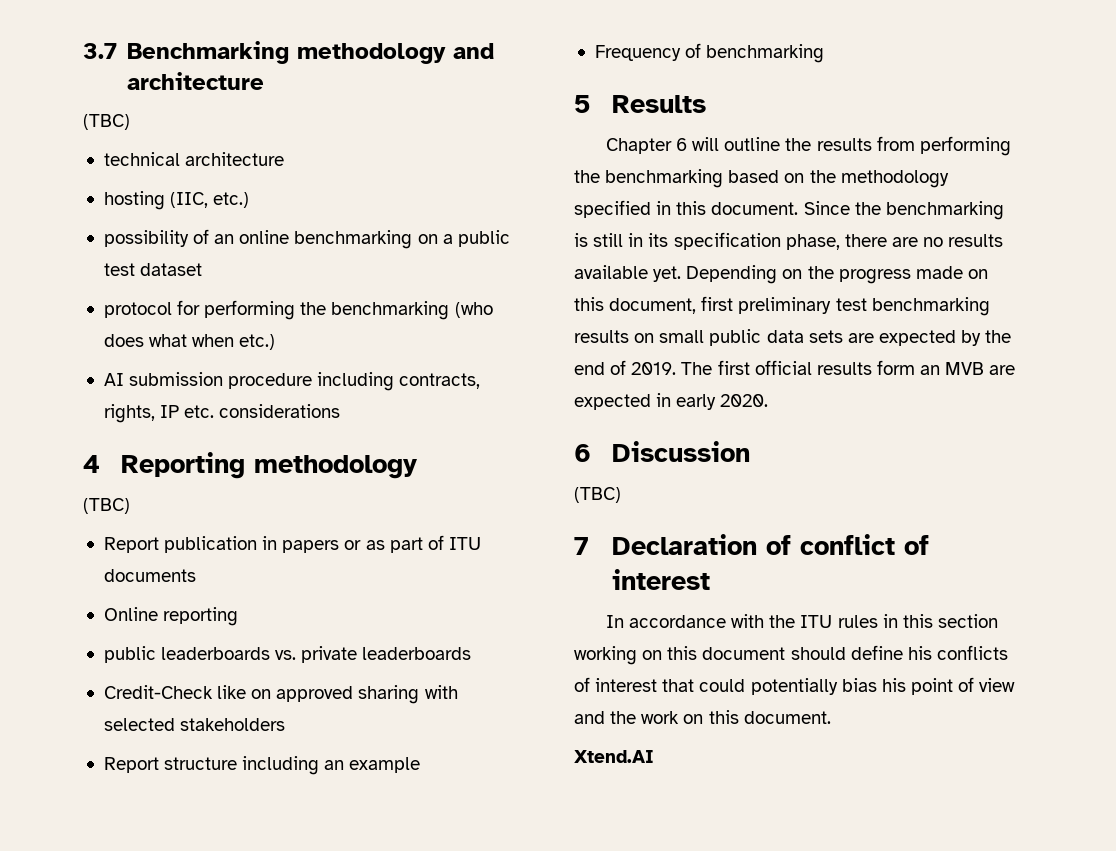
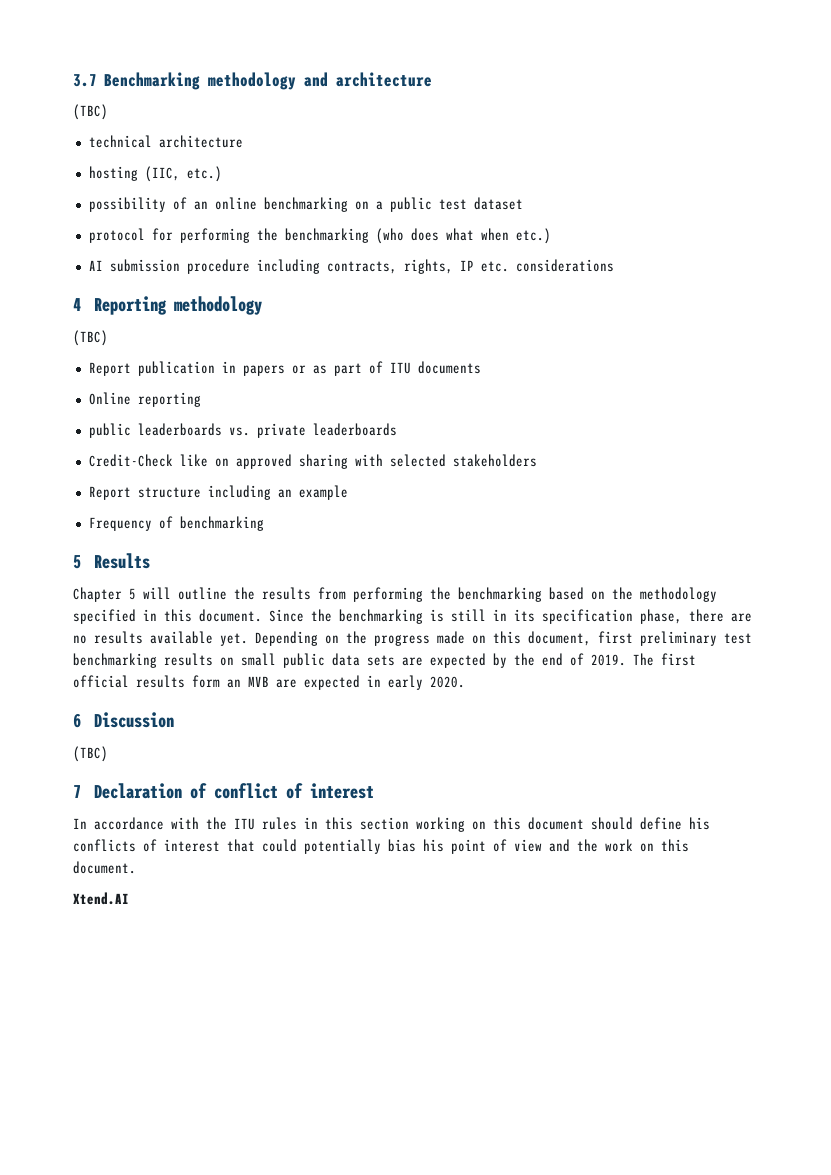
- Chapter 6 will outline the results from performing the benchmarking based on the methodology specified in this document.
+ Chapter 5 will outline the results from performing the benchmarking based on the methodology specified in this document.

